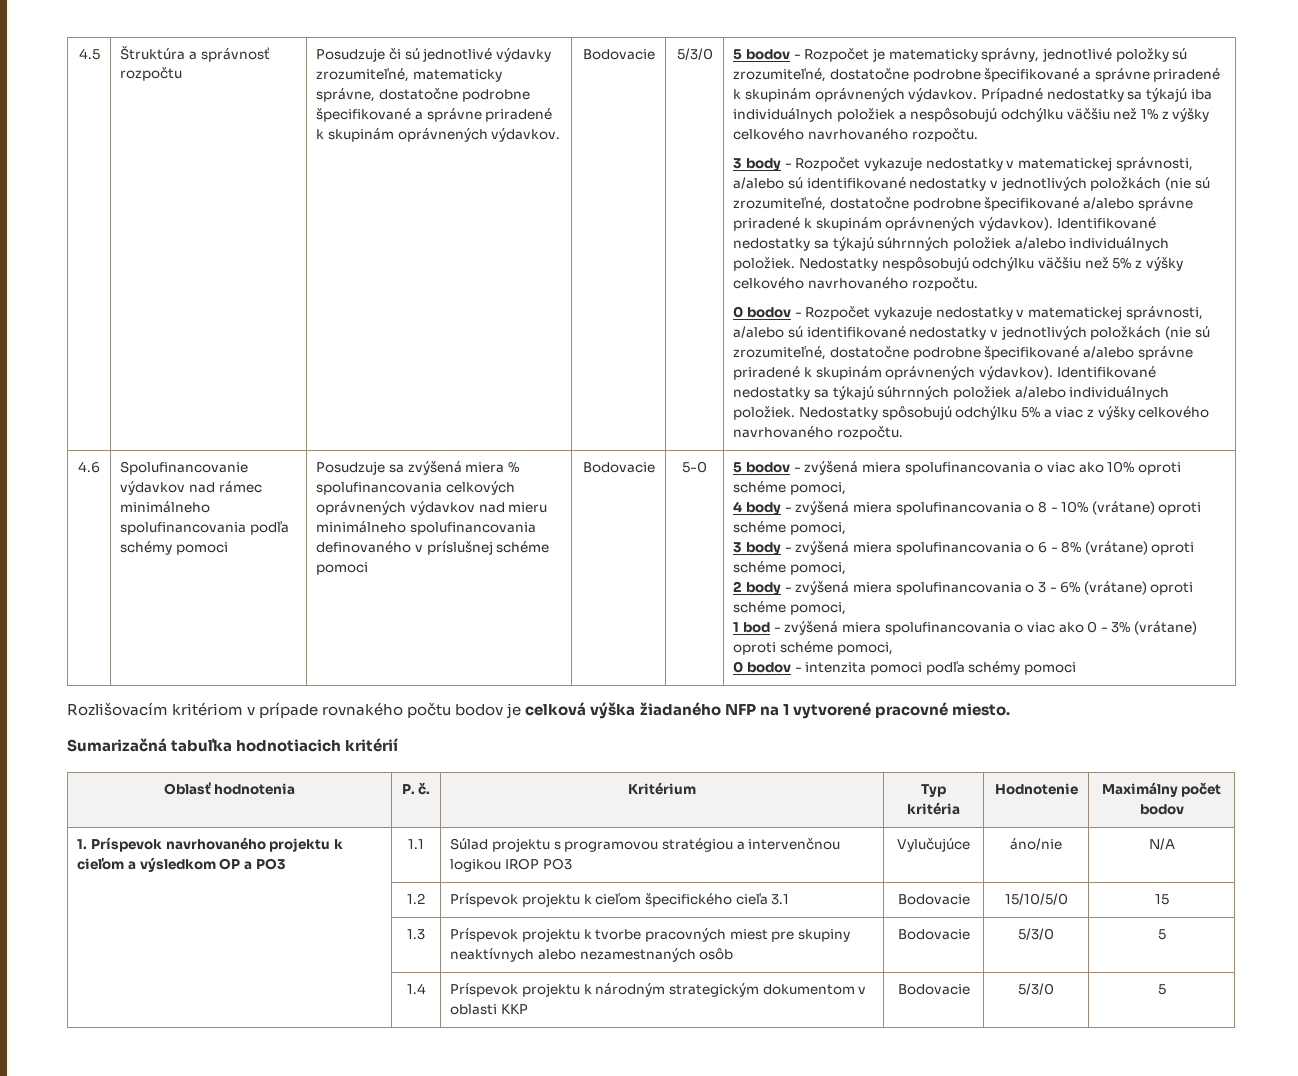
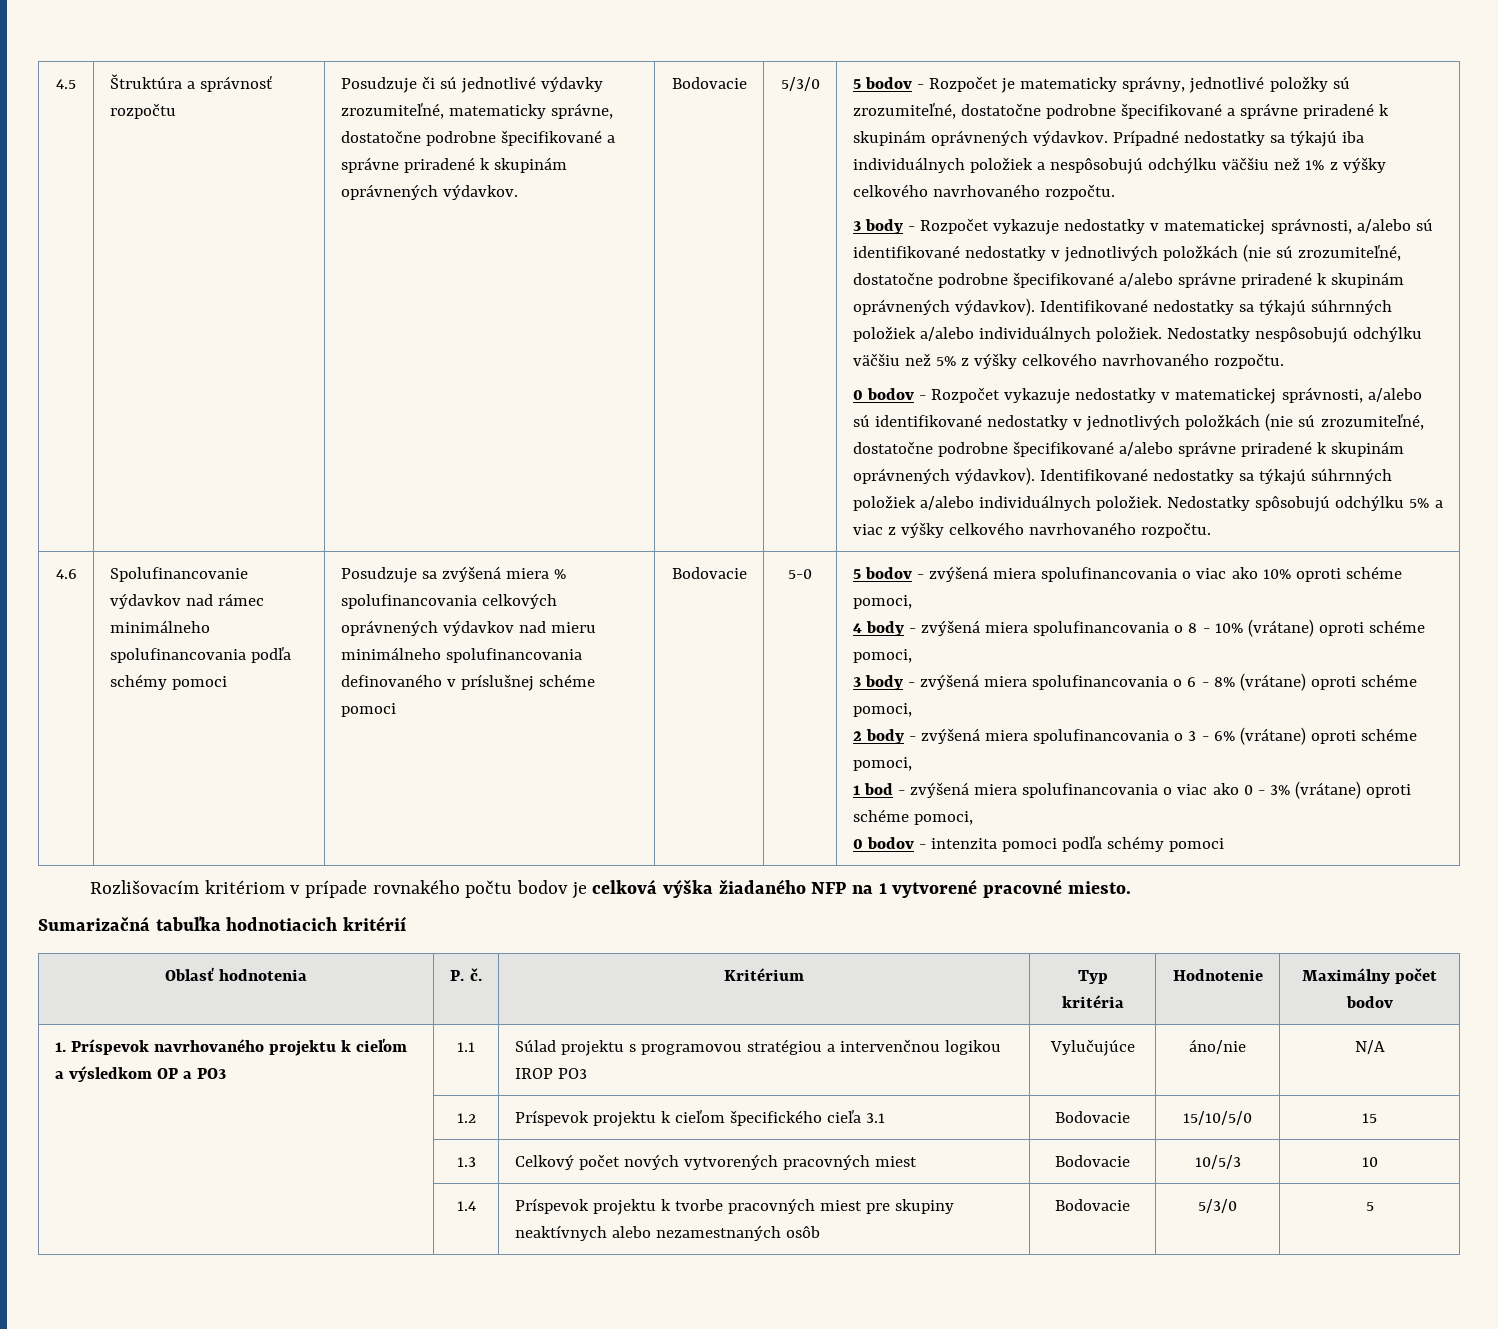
- | 1.3 | Príspevok projektu k tvorbe pracovných miest pre skupiny neaktívnych alebo nezamestnaných osôb | Bodovacie | 5/3/0 | 5
+ | 1.3 | Celkový počet nových vytvorených pracovných miest | Bodovacie | 10/5/3 | 10
+ | 1.4 | Príspevok projektu k tvorbe pracovných miest pre skupiny neaktívnych alebo nezamestnaných osôb | Bodovacie | 5/3/0 | 5
- | 1.4 | Príspevok projektu k národným strategickým dokumentom v oblasti KKP | Bodovacie | 5/3/0 | 5

